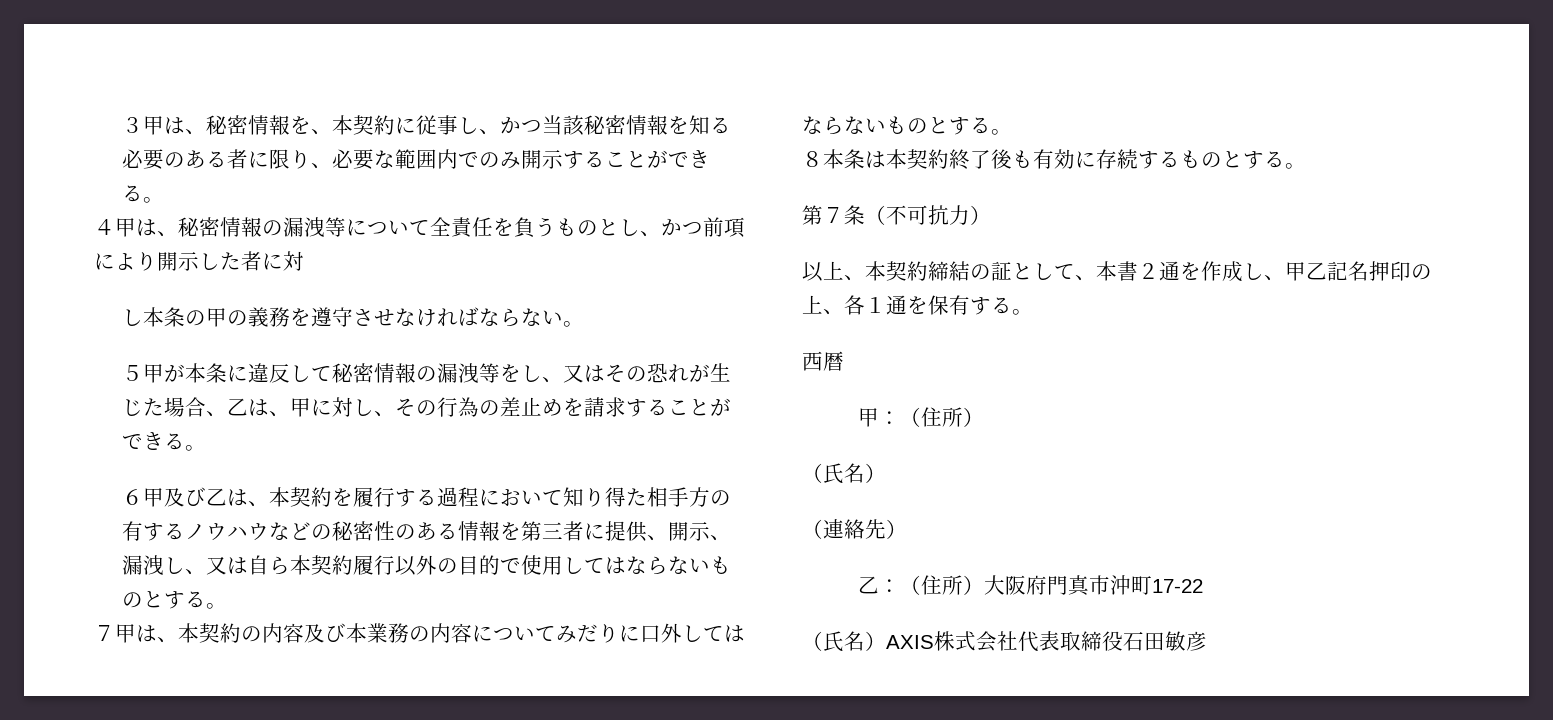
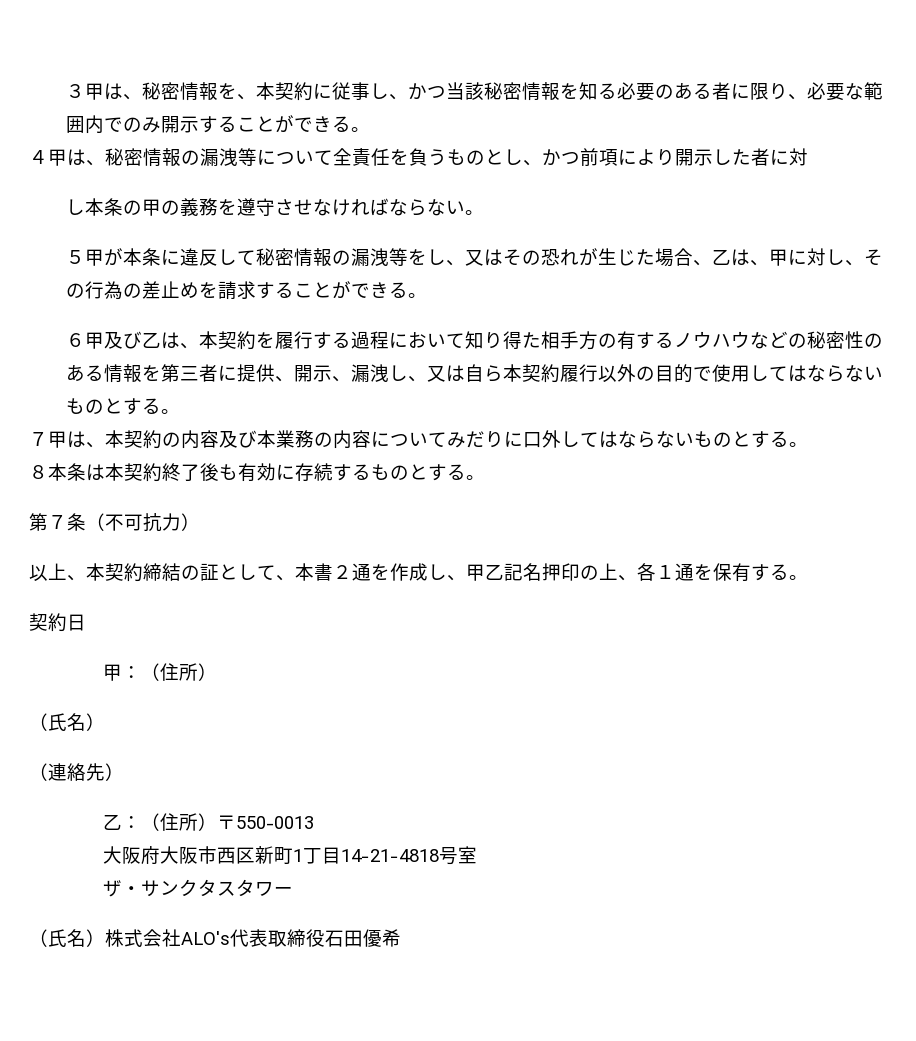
- 西暦
+ 契約日
- 乙：（住所）大阪府門真市沖町17-22
- （氏名）AXIS株式会社代表取締役石田敏彦
+ 乙：（住所）〒550-0013
+ 大阪府大阪市西区新町1丁目14−21−4818号室
+ ザ・サンクタスタワー
+ （氏名）株式会社ALO's代表取締役石田優希

